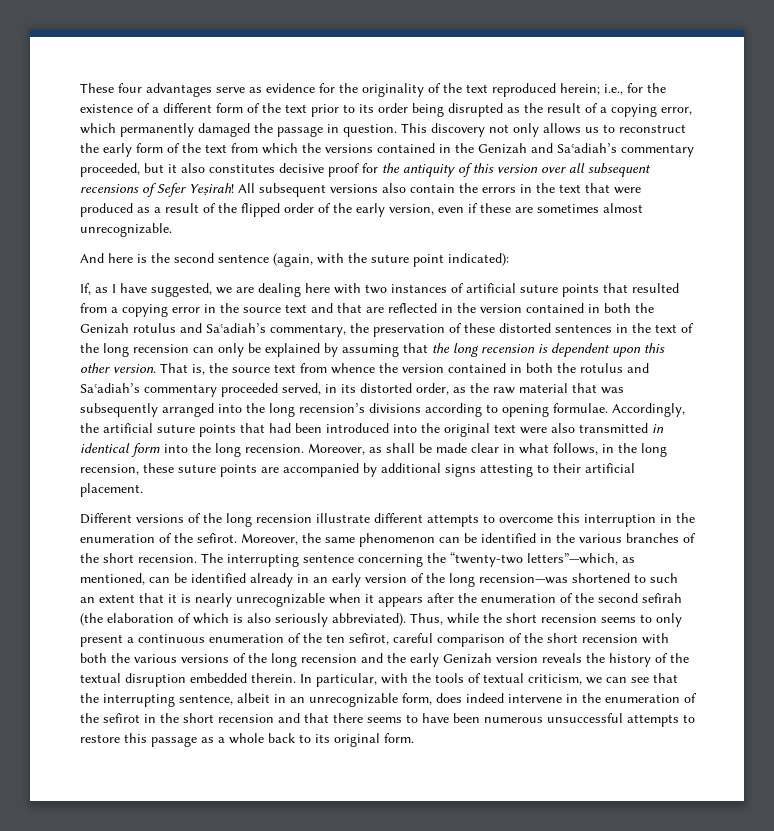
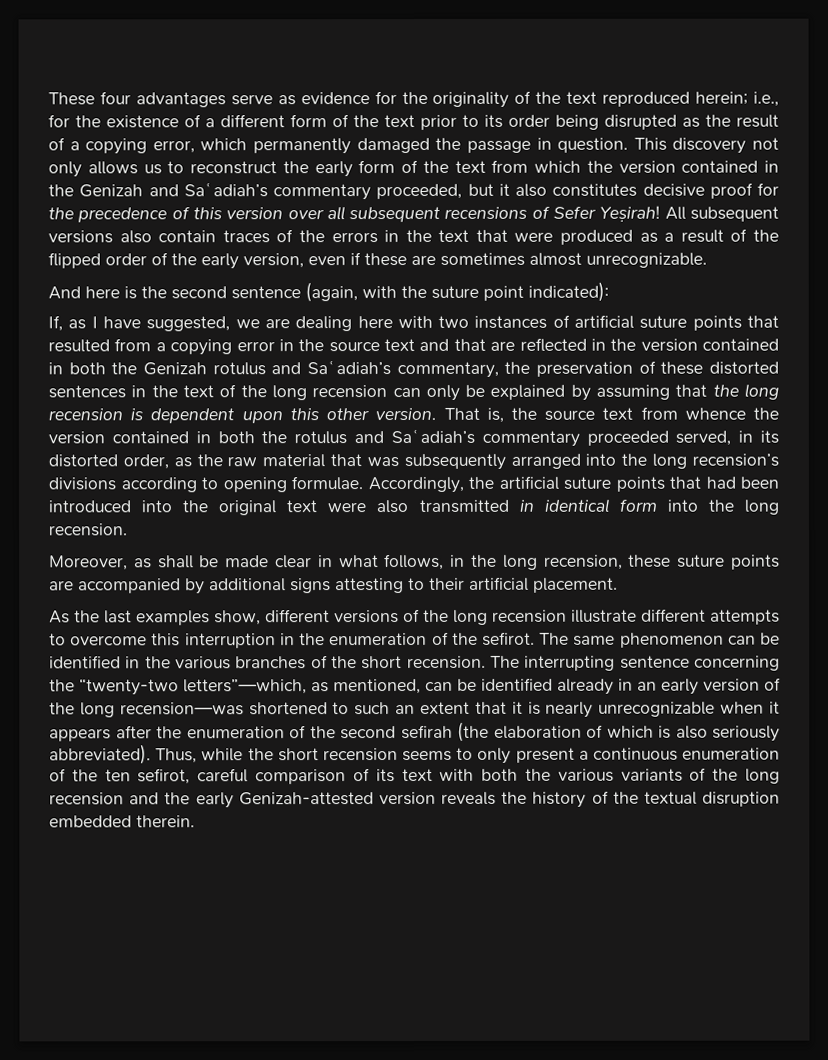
- This discovery not only allows us to reconstruct the early form of the text from which the versions contained in the Genizah and Saʿadiah’s commentary proceeded, but it also constitutes decisive proof for the antiquity of this version over all subsequent recensions of Sefer Yeṣirah!
+ This discovery not only allows us to reconstruct the early form of the text from which the version contained in the Genizah and Saʿadiah’s commentary proceeded, but it also constitutes decisive proof for the precedence of this version over all subsequent recensions of Sefer Yeṣirah!
- All subsequent versions also contain the errors in the text that were produced as a result of the flipped order of the early version, even if these are sometimes almost unrecognizable.
+ All subsequent versions also contain traces of the errors in the text that were produced as a result of the flipped order of the early version, even if these are sometimes almost unrecognizable.
- Accordingly, the artificial suture points that had been introduced into the original text were also transmitted in identical form into the long recension. Moreover, as shall be made clear in what follows, in the long recension, these suture points are accompanied by additional signs attesting to their artificial placement.
+ Accordingly, the artificial suture points that had been introduced into the original text were also transmitted in identical form into the long recension.
+ Moreover, as shall be made clear in what follows, in the long recension, these suture points are accompanied by additional signs attesting to their artificial placement.
- Different versions of the long recension illustrate different attempts to overcome this interruption in the enumeration of the sefirot.
+ As the last examples show, different versions of the long recension illustrate different attempts to overcome this interruption in the enumeration of the sefirot.
- Moreover, the same phenomenon can be identified in the various branches of the short recension.
+ The same phenomenon can be identified in the various branches of the short recension.
- Thus, while the short recension seems to only present a continuous enumeration of the ten sefirot, careful comparison of the short recension with both the various versions of the long recension and the early Genizah version reveals the history of the textual disruption embedded therein. In particular, with the tools of textual criticism, we can see that the interrupting sentence, albeit in an unrecognizable form, does indeed intervene in the enumeration of the sefirot in the short recension and that there seems to have been numerous unsuccessful attempts to restore this passage as a whole back to its original form.
+ Thus, while the short recension seems to only present a continuous enumeration of the ten sefirot, careful comparison of its text with both the various variants of the long recension and the early Genizah-attested version reveals the history of the textual disruption embedded therein.

